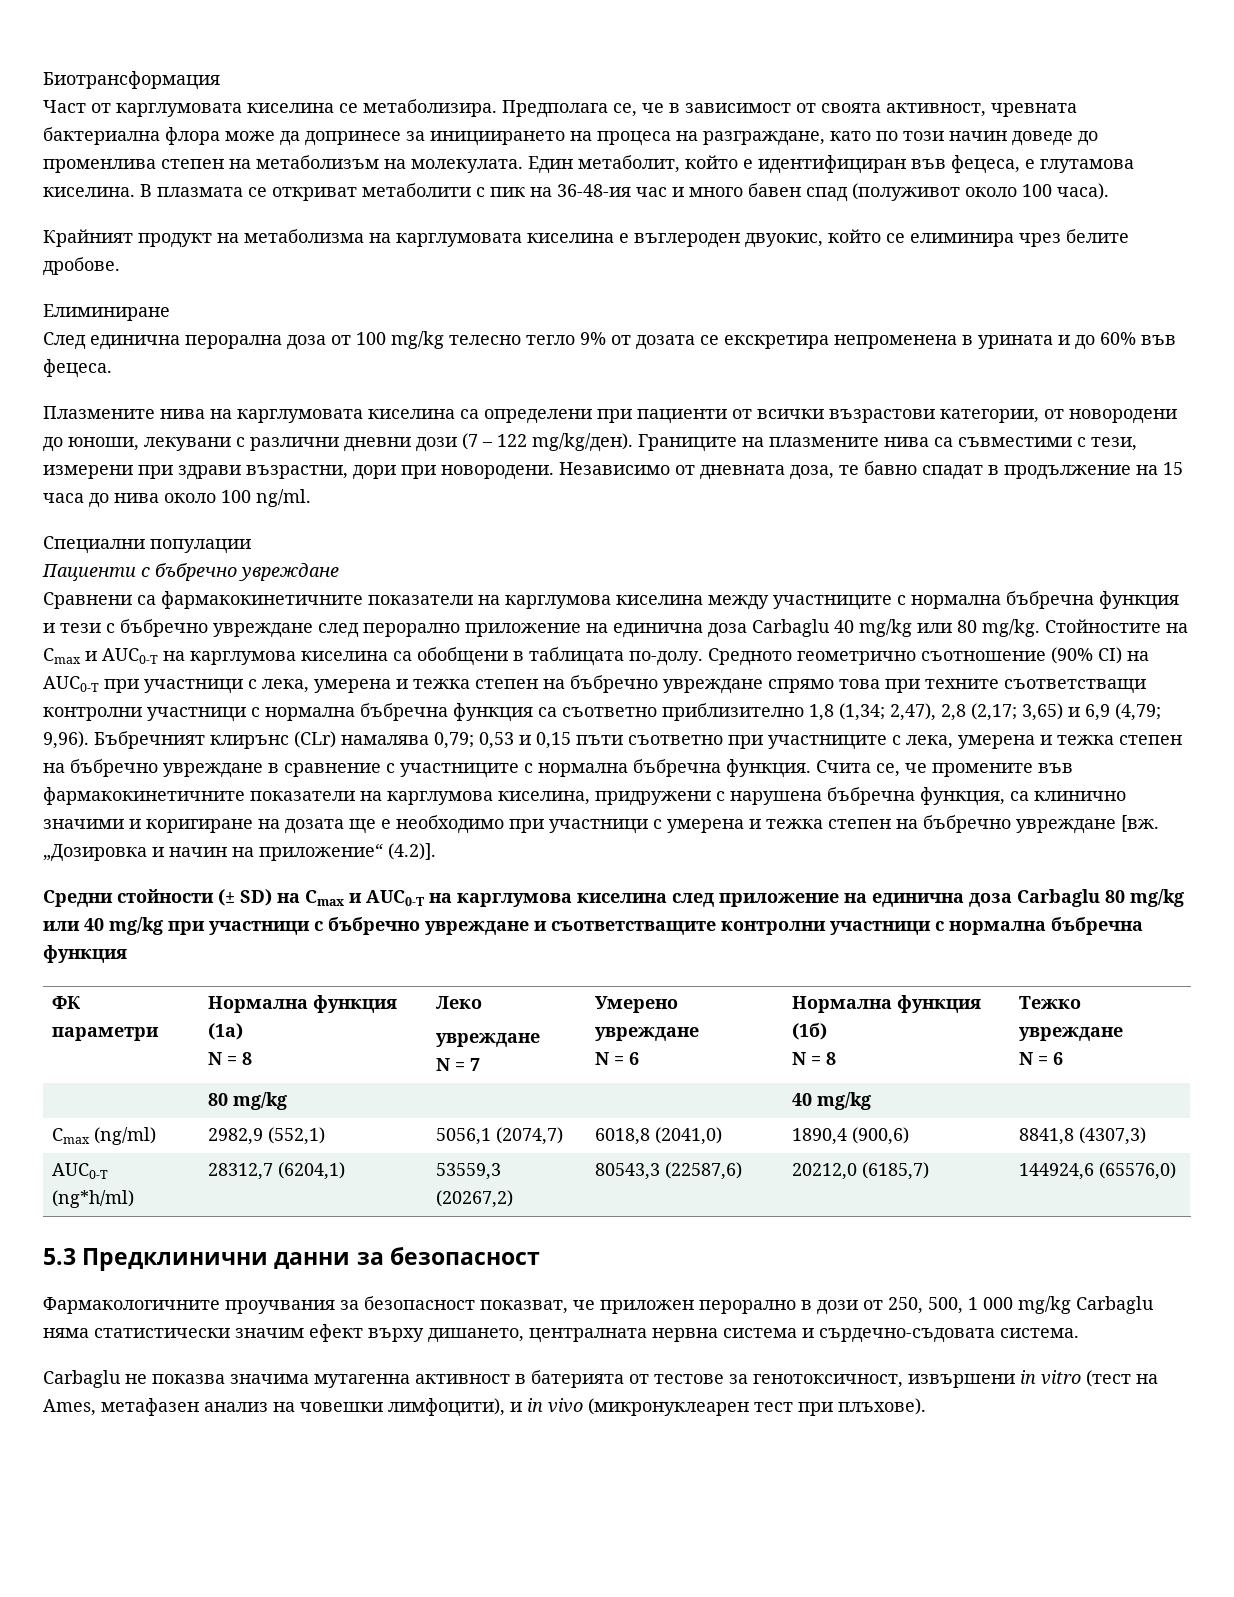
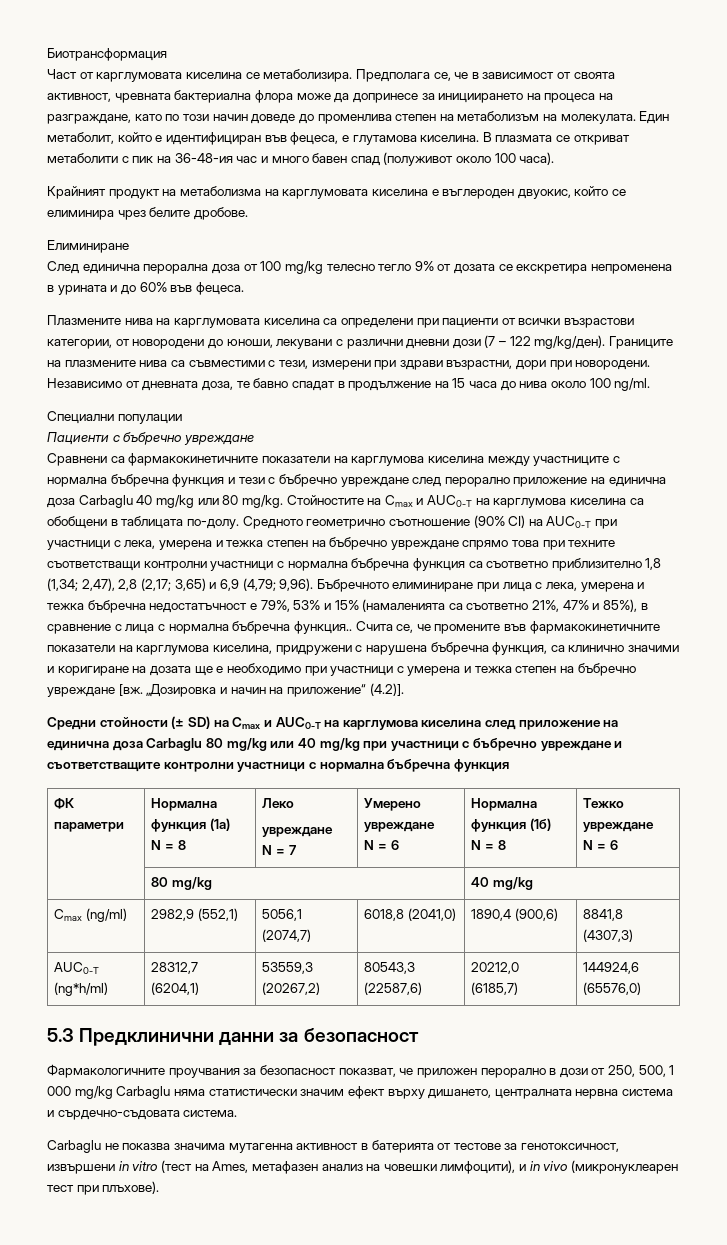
- Бъбречният клирънс (CLr) намалява 0,79; 0,53 и 0,15 пъти съответно при участниците с лека, умерена и тежка степен на бъбречно увреждане в сравнение с участниците с нормална бъбречна функция.
+ Бъбречното елиминиране при лица с лека, умерена и тежка бъбречна недостатъчност е 79%, 53% и 15% (намаленията са съответно 21%, 47% и 85%), в сравнение с лица с нормална бъбречна функция..

